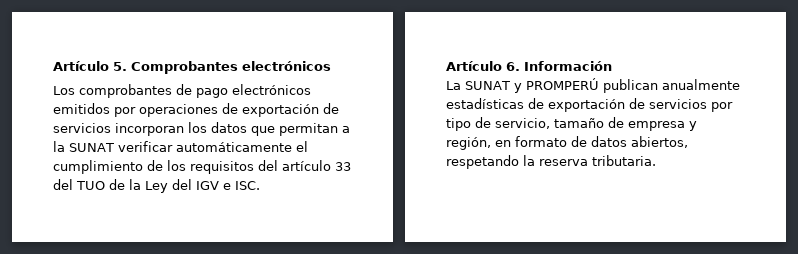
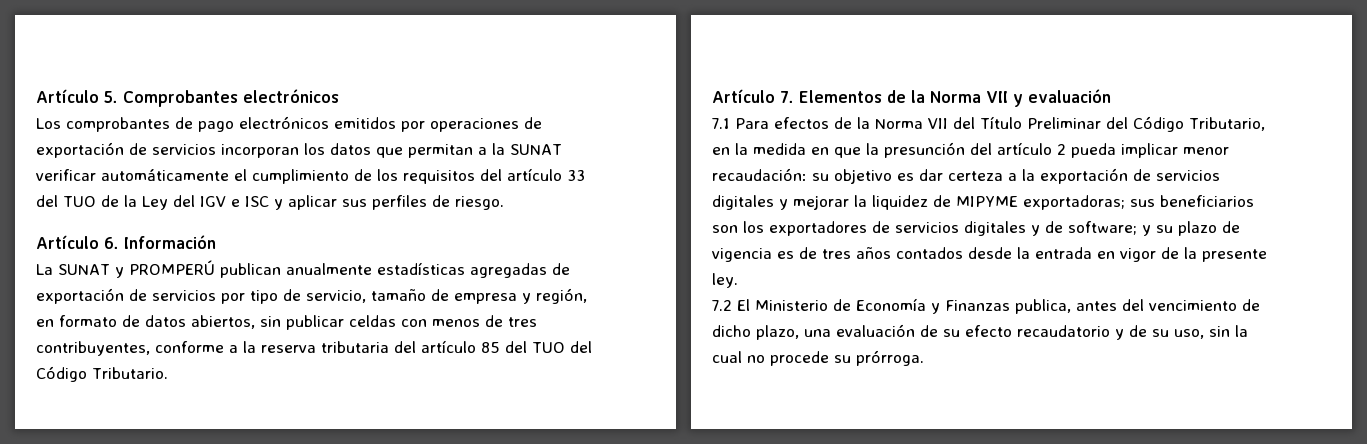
- Los comprobantes de pago electrónicos emitidos por operaciones de exportación de servicios incorporan los datos que permitan a la SUNAT verificar automáticamente el cumplimiento de los requisitos del artículo 33 del TUO de la Ley del IGV e ISC.
+ Los comprobantes de pago electrónicos emitidos por operaciones de exportación de servicios incorporan los datos que permitan a la SUNAT verificar automáticamente el cumplimiento de los requisitos del artículo 33 del TUO de la Ley del IGV e ISC y aplicar sus perfiles de riesgo.
- La SUNAT y PROMPERÚ publican anualmente estadísticas de exportación de servicios por tipo de servicio, tamaño de empresa y región, en formato de datos abiertos, respetando la reserva tributaria.
+ La SUNAT y PROMPERÚ publican anualmente estadísticas agregadas de exportación de servicios por tipo de servicio, tamaño de empresa y región, en formato de datos abiertos, sin publicar celdas con menos de tres contribuyentes, conforme a la reserva tributaria del artículo 85 del TUO del Código Tributario.
+ Artículo 7. Elementos de la Norma VII y evaluación
+ 7.1 Para efectos de la Norma VII del Título Preliminar del Código Tributario, en la medida en que la presunción del artículo 2 pueda implicar menor recaudación: su objetivo es dar certeza a la exportación de servicios digitales y mejorar la liquidez de MIPYME exportadoras; sus beneficiarios son los exportadores de servicios digitales y de software; y su plazo de vigencia es de tres años contados desde la entrada en vigor de la presente ley.
+ 7.2 El Ministerio de Economía y Finanzas publica, antes del vencimiento de dicho plazo, una evaluación de su efecto recaudatorio y de su uso, sin la cual no procede su prórroga.

